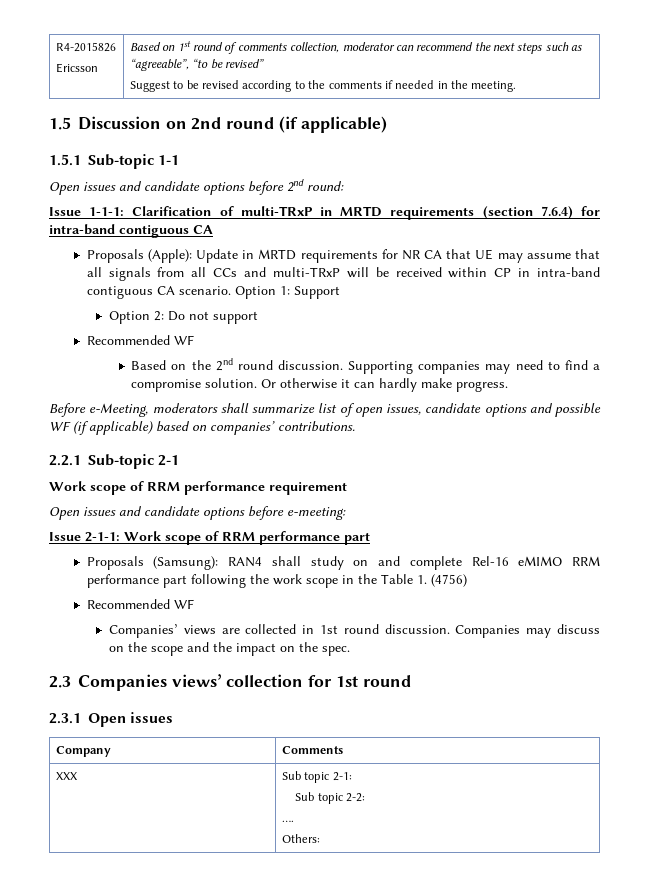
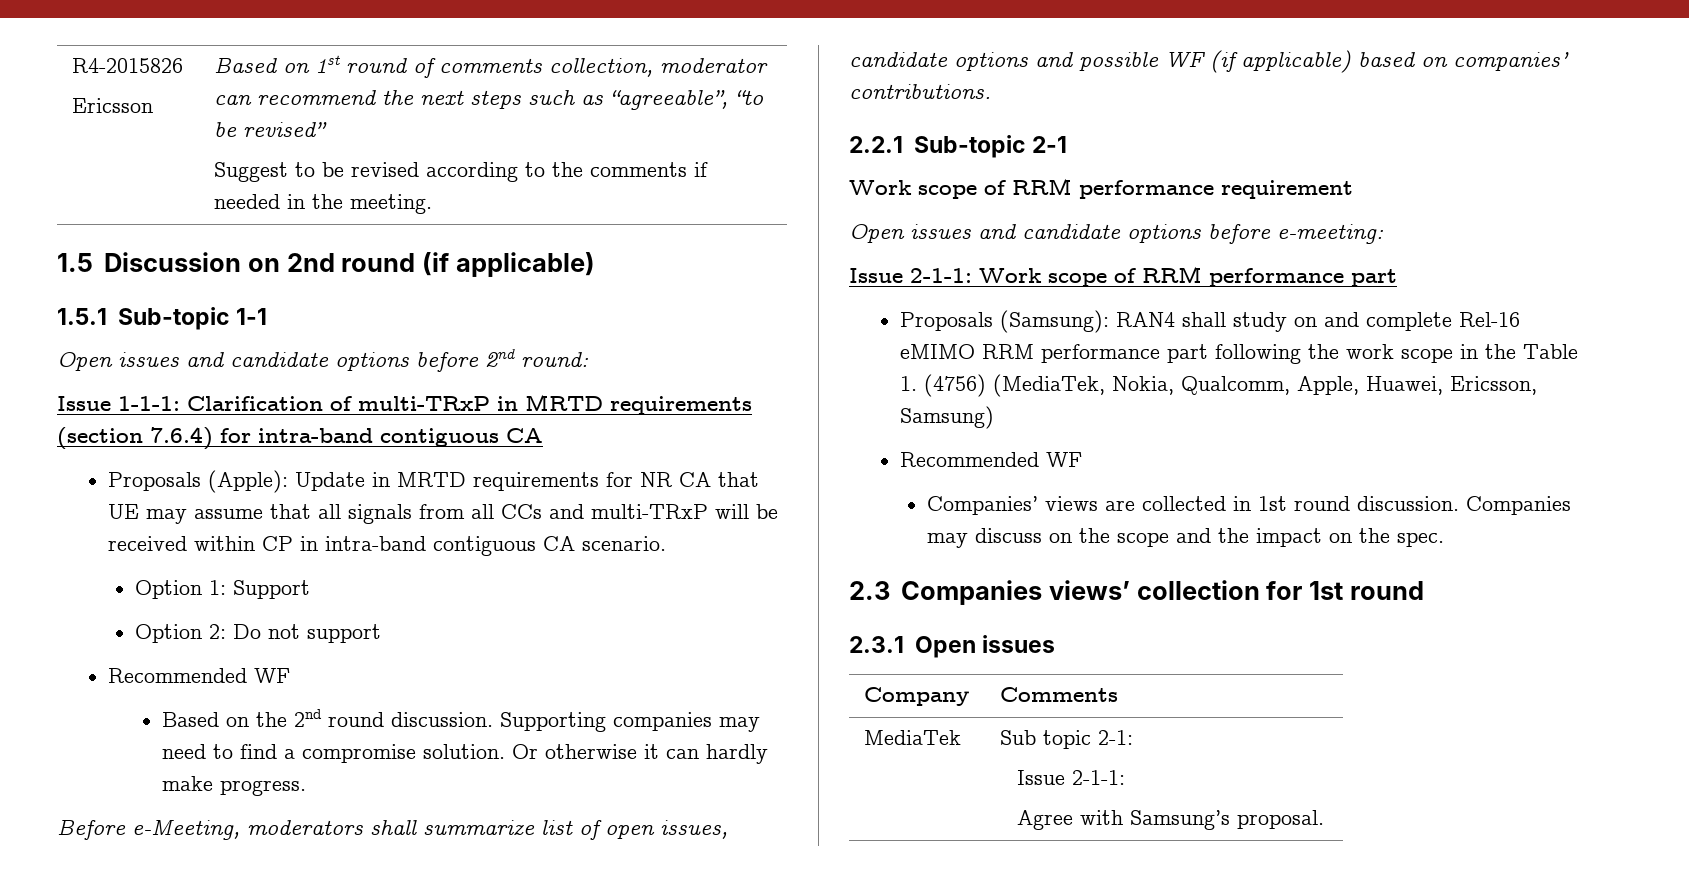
- Proposals (Apple): Update in MRTD requirements for NR CA that UE may assume that all signals from all CCs and multi-TRxP will be received within CP in intra-band contiguous CA scenario. Option 1: Support
+ Proposals (Apple): Update in MRTD requirements for NR CA that UE may assume that all signals from all CCs and multi-TRxP will be received within CP in intra-band contiguous CA scenario.
+ Option 1: Support
- Proposals (Samsung): RAN4 shall study on and complete Rel-16 eMIMO RRM performance part following the work scope in the Table 1. (4756)
+ Proposals (Samsung): RAN4 shall study on and complete Rel-16 eMIMO RRM performance part following the work scope in the Table 1. (4756) (MediaTek, Nokia, Qualcomm, Apple, Huawei, Ericsson, Samsung)
- XXX | Sub topic 2-1:
- Sub topic 2-2:
- ….
- Others:
+ MediaTek | Sub topic 2-1:
+ Issue 2-1-1:
+ Agree with Samsung’s proposal.

